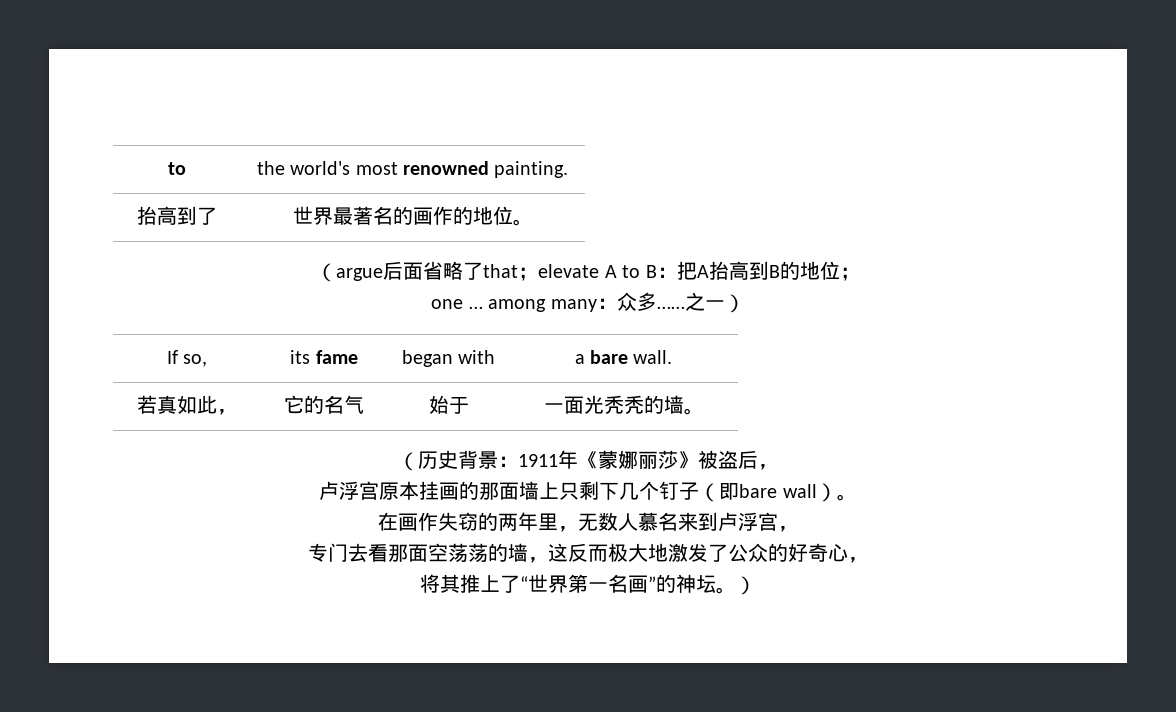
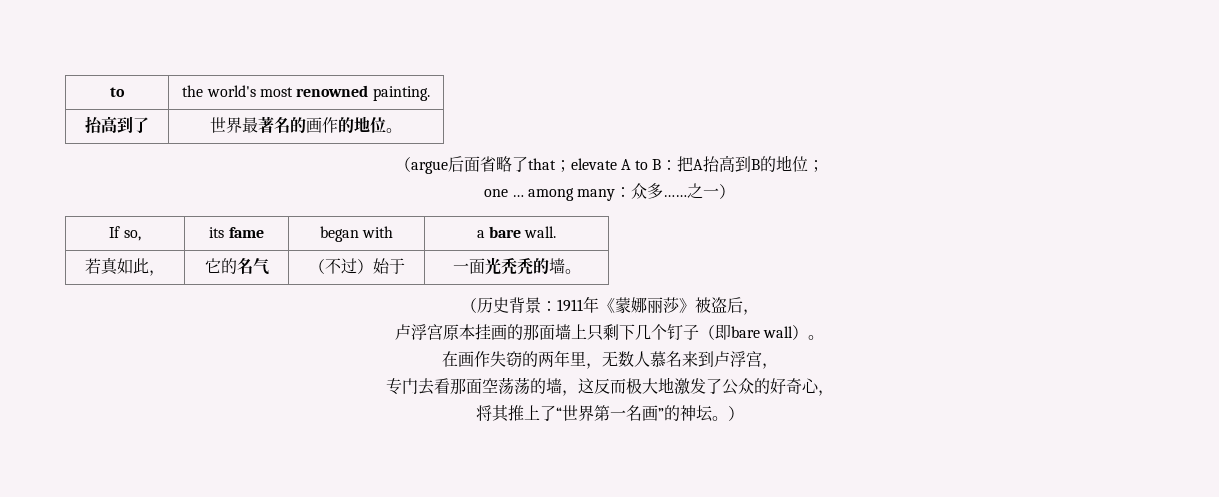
- 若真如此， | 它的名气 | 始于 | 一面光秃秃的墙。
+ 若真如此， | 它的名气 | （不过）始于 | 一面光秃秃的墙。

